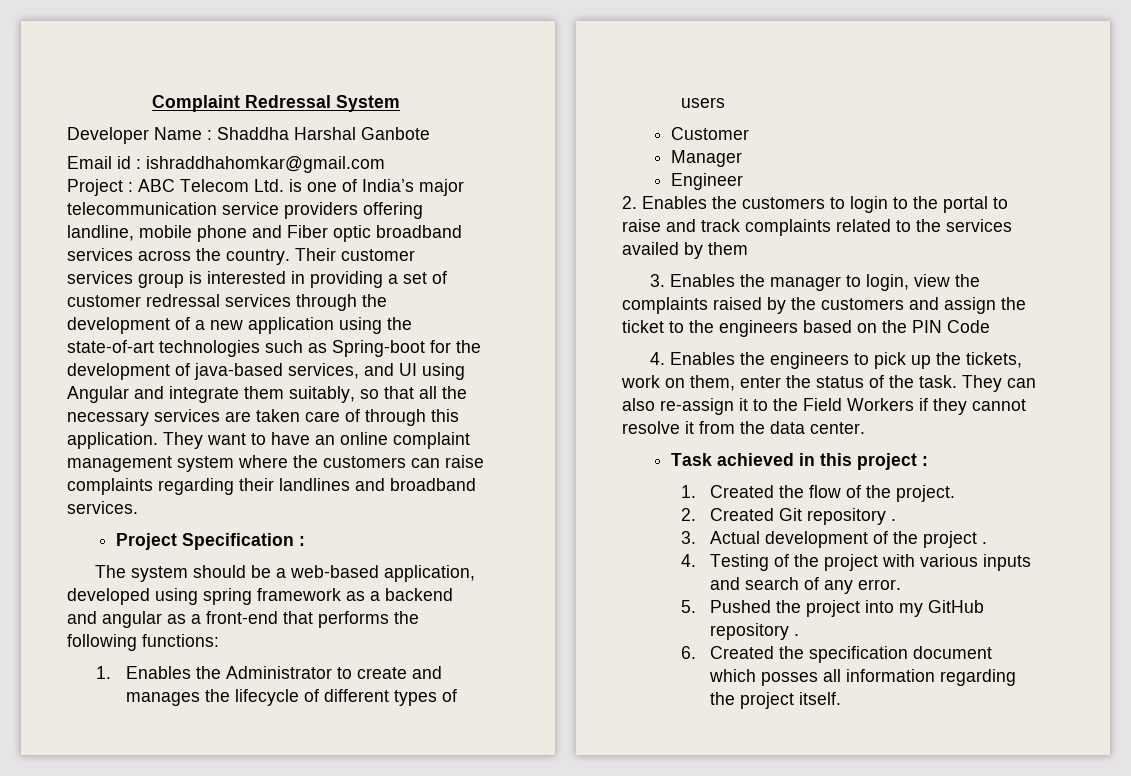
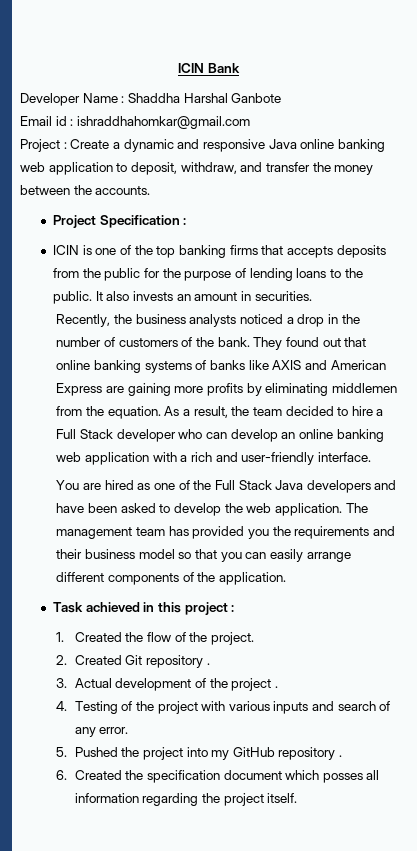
- Complaint Redressal System
+ ICIN Bank
- Project : ABC Telecom Ltd. is one of India’s major telecommunication service providers offering landline, mobile phone and Fiber optic broadband services across the country. Their customer services group is interested in providing a set of customer redressal services through the development of a new application using the state-of-art technologies such as Spring-boot for the development of java-based services, and UI using Angular and integrate them suitably, so that all the necessary services are taken care of through this application. They want to have an online complaint management system where the customers can raise complaints regarding their landlines and broadband services.
+ Project : Create a dynamic and responsive Java online banking web application to deposit, withdraw, and transfer the money between the accounts.
  Project Specification :
- The system should be a web-based application, developed using spring framework as a backend and angular as a front-end that performs the following functions:
- 1. Enables the Administrator to create and manages the lifecycle of different types of users
- Customer
- Manager
- Engineer
- 2. Enables the customers to login to the portal to raise and track complaints related to the services availed by them
- 3. Enables the manager to login, view the complaints raised by the customers and assign the ticket to the engineers based on the PIN Code
- 4. Enables the engineers to pick up the tickets, work on them, enter the status of the task. They can also re-assign it to the Field Workers if they cannot resolve it from the data center.
+ ICIN is one of the top banking firms that accepts deposits from the public for the purpose of lending loans to the public. It also invests an amount in securities.
+ Recently, the business analysts noticed a drop in the number of customers of the bank. They found out that online banking systems of banks like AXIS and American Express are gaining more profits by eliminating middlemen from the equation. As a result, the team decided to hire a Full Stack developer who can develop an online banking web application with a rich and user-friendly interface.
+ You are hired as one of the Full Stack Java developers and have been asked to develop the web application. The management team has provided you the requirements and their business model so that you can easily arrange different components of the application.

